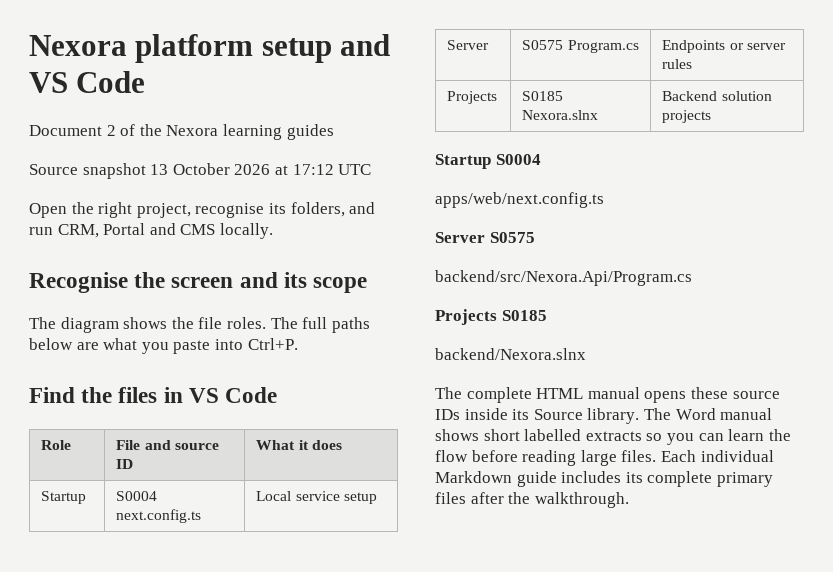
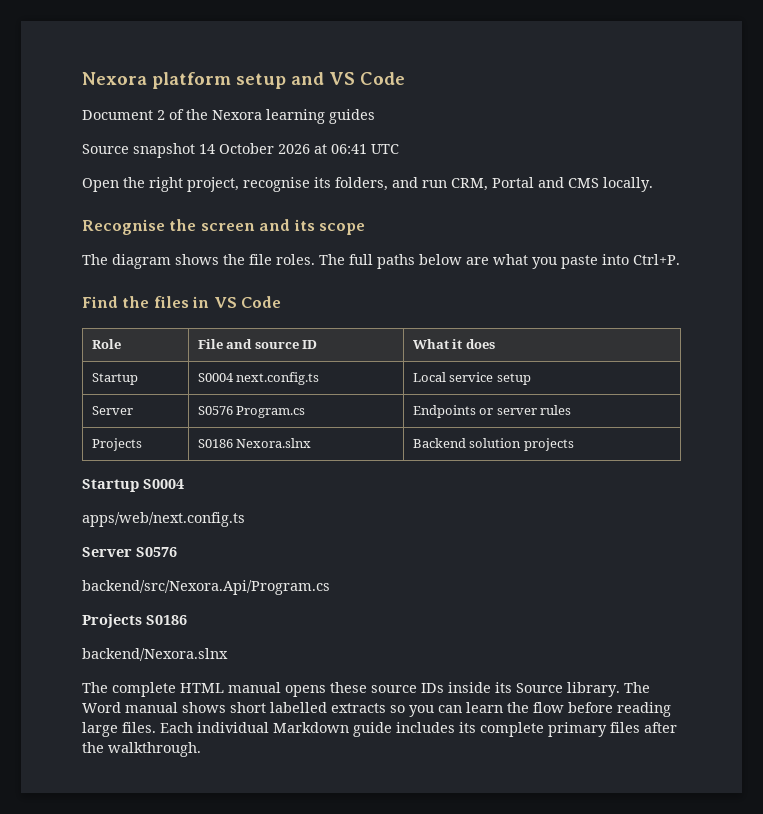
- Source snapshot 13 October 2026 at 17:12 UTC
+ Source snapshot 14 October 2026 at 06:41 UTC
- Server | S0575 Program.cs | Endpoints or server rules
+ Server | S0576 Program.cs | Endpoints or server rules
- Projects | S0185 Nexora.slnx | Backend solution projects
+ Projects | S0186 Nexora.slnx | Backend solution projects
- Server S0575
+ Server S0576
- Projects S0185
+ Projects S0186

